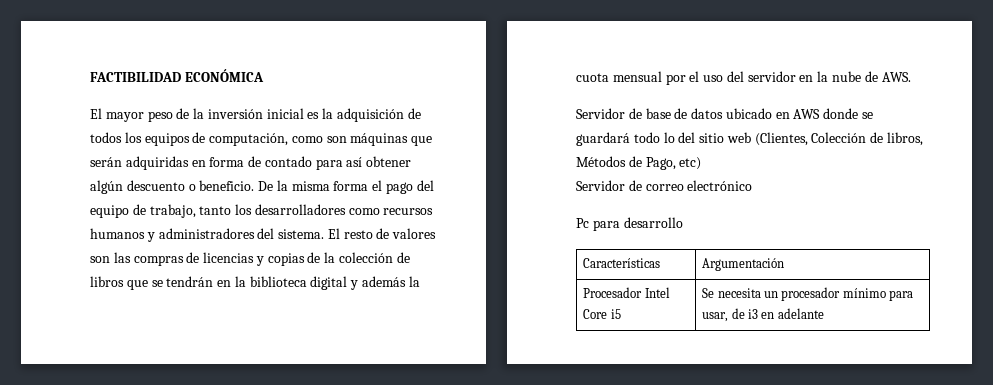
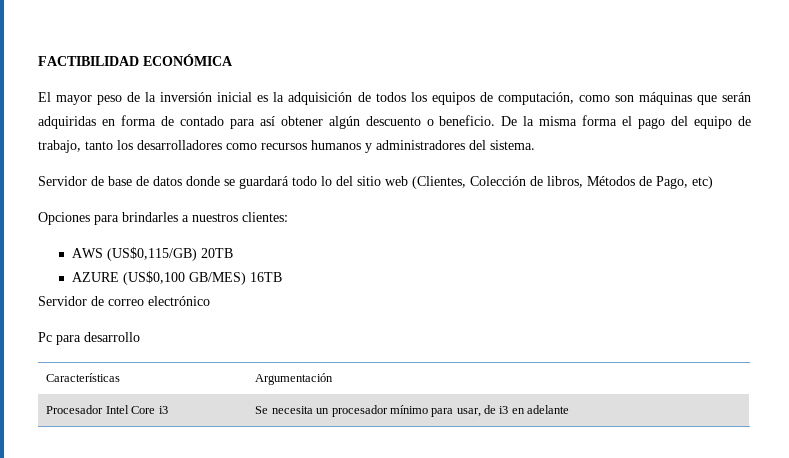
- El resto de valores son las compras de licencias y copias de la colección de libros que se tendrán en la biblioteca digital y además la cuota mensual por el uso del servidor en la nube de AWS.
- Servidor de base de datos ubicado en AWS donde se guardará todo lo del sitio web (Clientes, Colección de libros, Métodos de Pago, etc)
+ Servidor de base de datos donde se guardará todo lo del sitio web (Clientes, Colección de libros, Métodos de Pago, etc)
+ Opciones para brindarles a nuestros clientes:
+ AWS (US$0,115/GB) 20TB
+ AZURE (US$0,100 GB/MES) 16TB
- Procesador Intel Core i5 | Se necesita un procesador mínimo para usar, de i3 en adelante
+ Procesador Intel Core i3 | Se necesita un procesador mínimo para usar, de i3 en adelante

